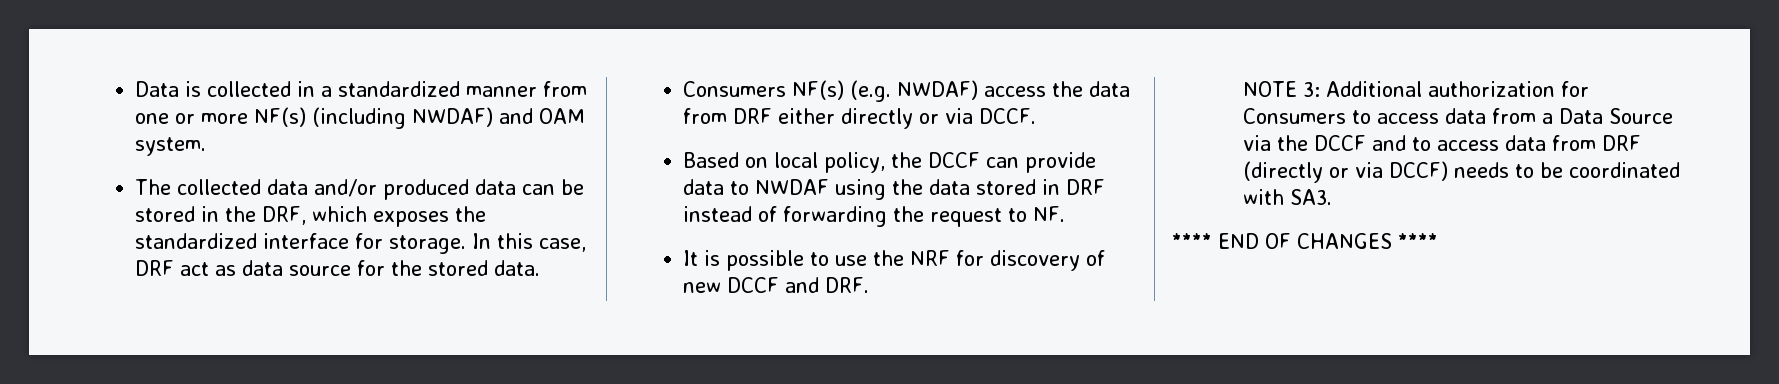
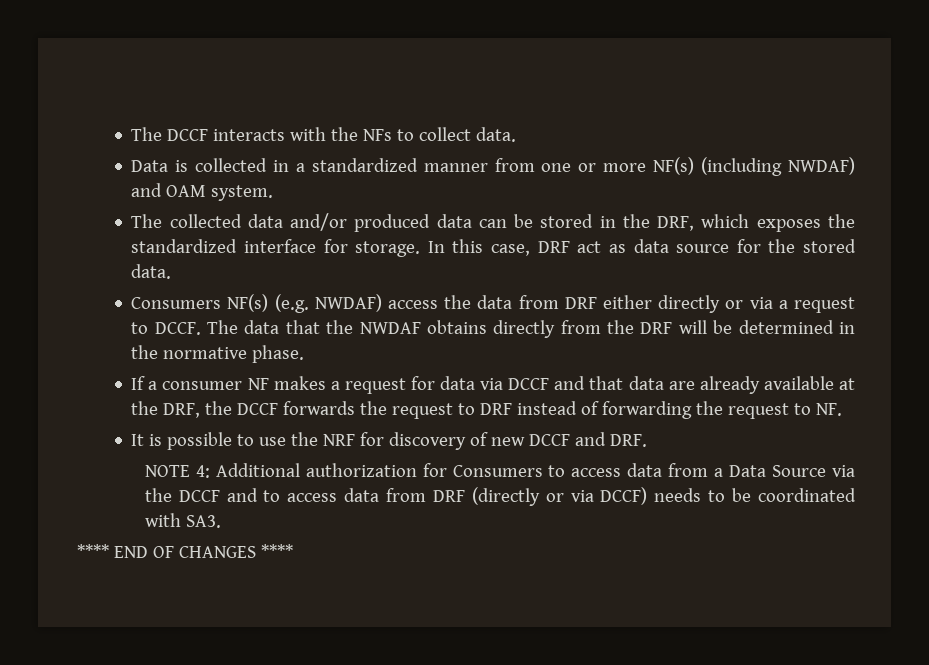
+ The DCCF interacts with the NFs to collect data.
- Consumers NF(s) (e.g. NWDAF) access the data from DRF either directly or via DCCF.
- Based on local policy, the DCCF can provide data to NWDAF using the data stored in DRF instead of forwarding the request to NF.
+ Consumers NF(s) (e.g. NWDAF) access the data from DRF either directly or via a request to DCCF. The data that the NWDAF obtains directly from the DRF will be determined in the normative phase.
+ If a consumer NF makes a request for data via DCCF and that data are already available at the DRF, the DCCF forwards the request to DRF instead of forwarding the request to NF.
- NOTE 3: Additional authorization for Consumers to access data from a Data Source via the DCCF and to access data from DRF (directly or via DCCF) needs to be coordinated with SA3.
+ NOTE 4: Additional authorization for Consumers to access data from a Data Source via the DCCF and to access data from DRF (directly or via DCCF) needs to be coordinated with SA3.

